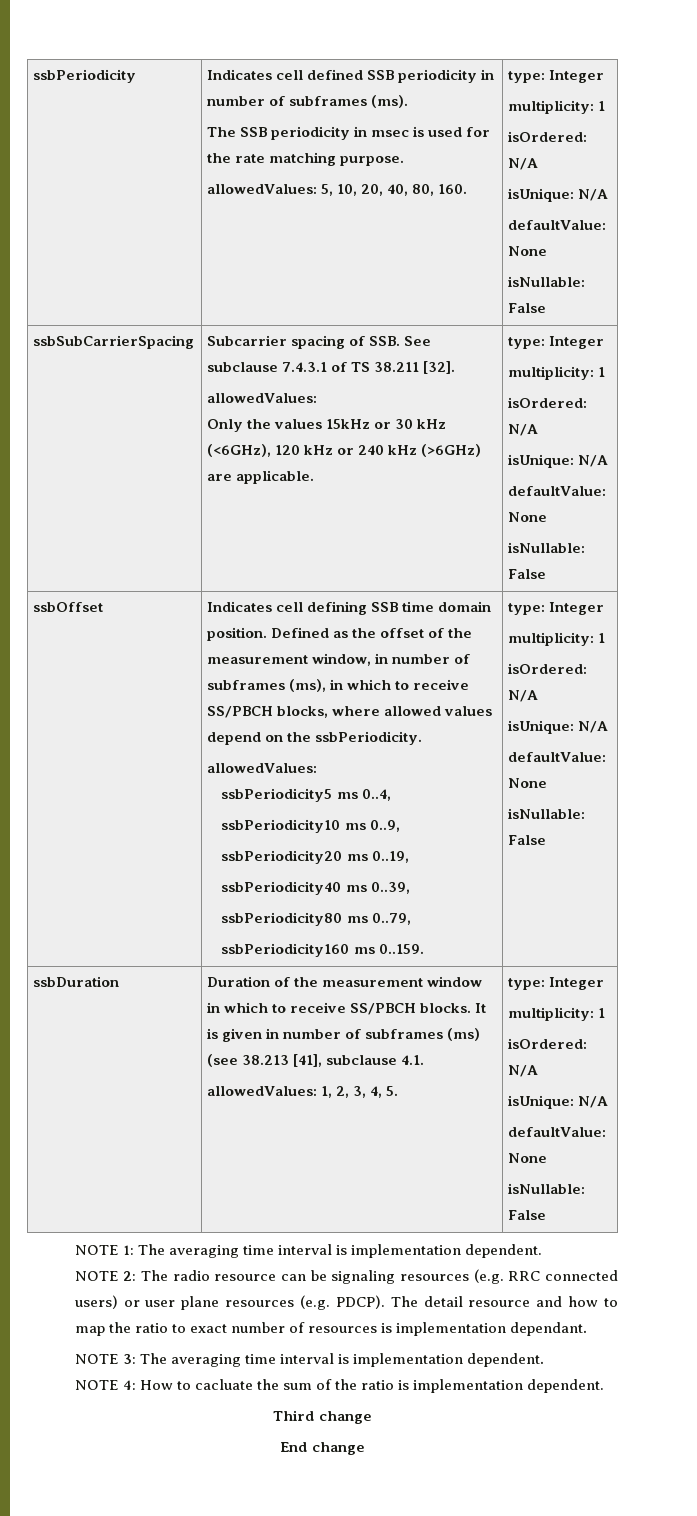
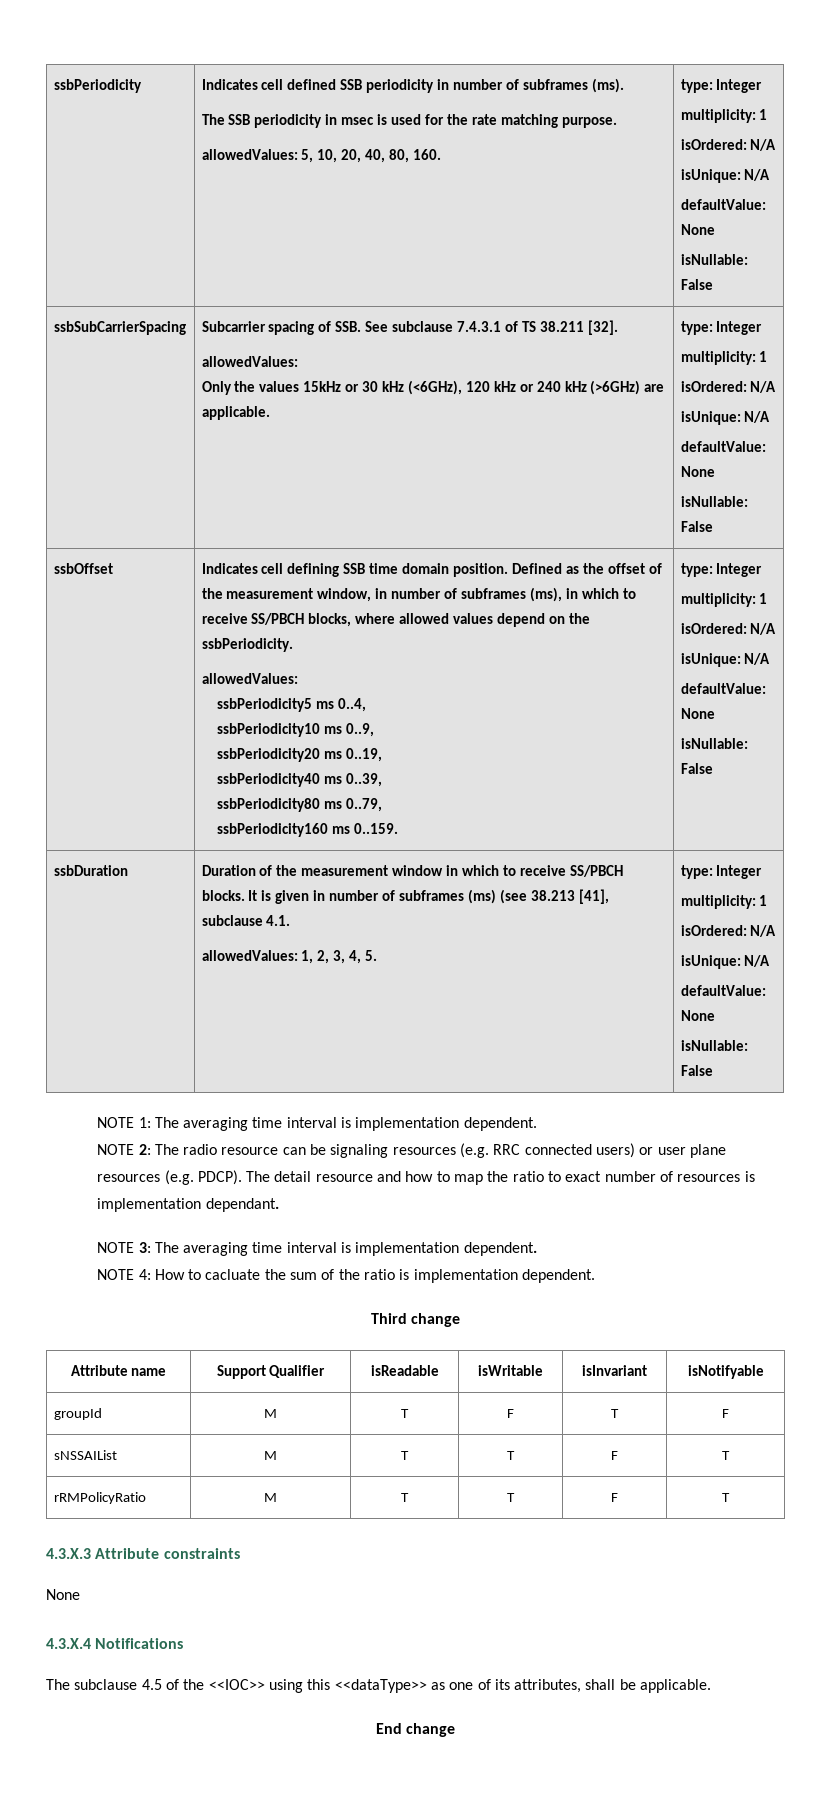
+ Attribute name | Support Qualifier | isReadable | isWritable | isInvariant | isNotifyable
+ groupId | M | T | F | T | F
+ sNSSAIList | M | T | T | F | T
+ rRMPolicyRatio | M | T | T | F | T
+ 4.3.X.3 Attribute constraints
+ None
+ 4.3.X.4 Notifications
+ The subclause 4.5 of the <<IOC>> using this <<dataType>> as one of its attributes, shall be applicable.

